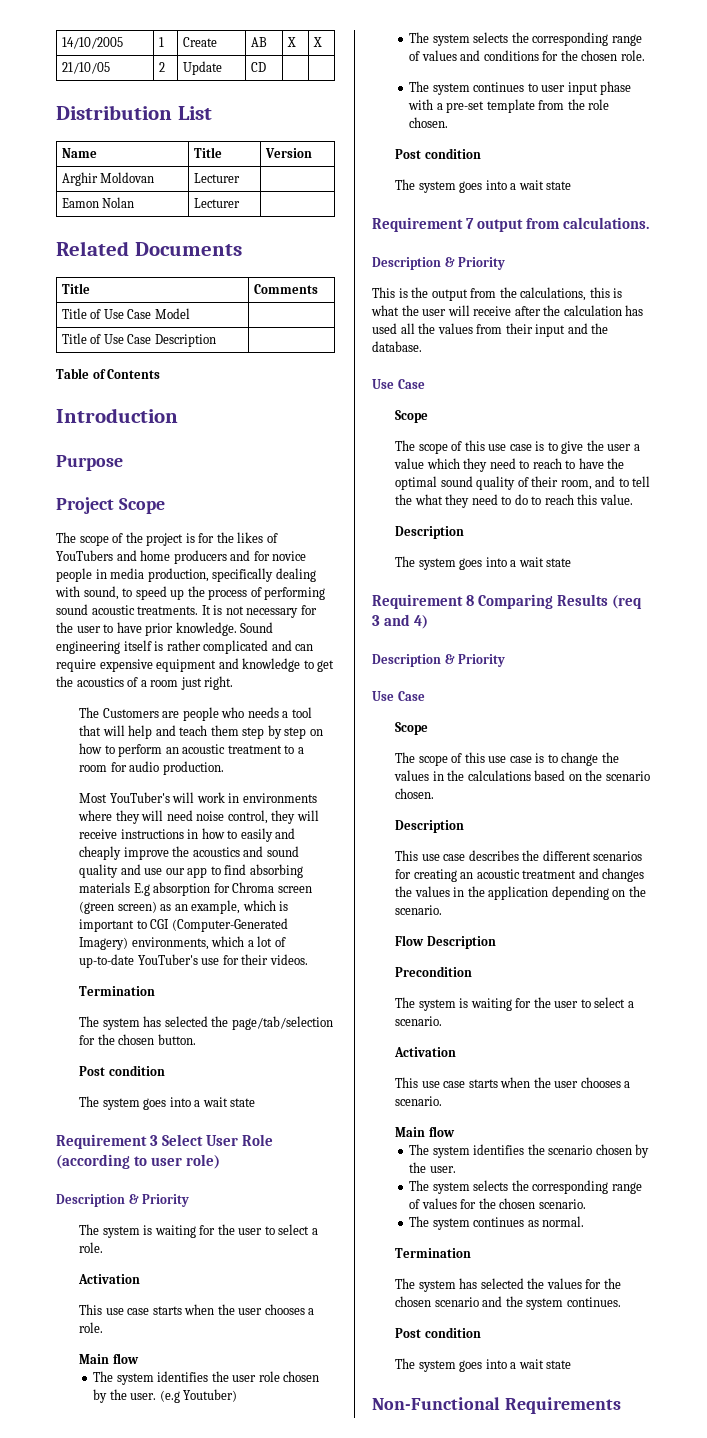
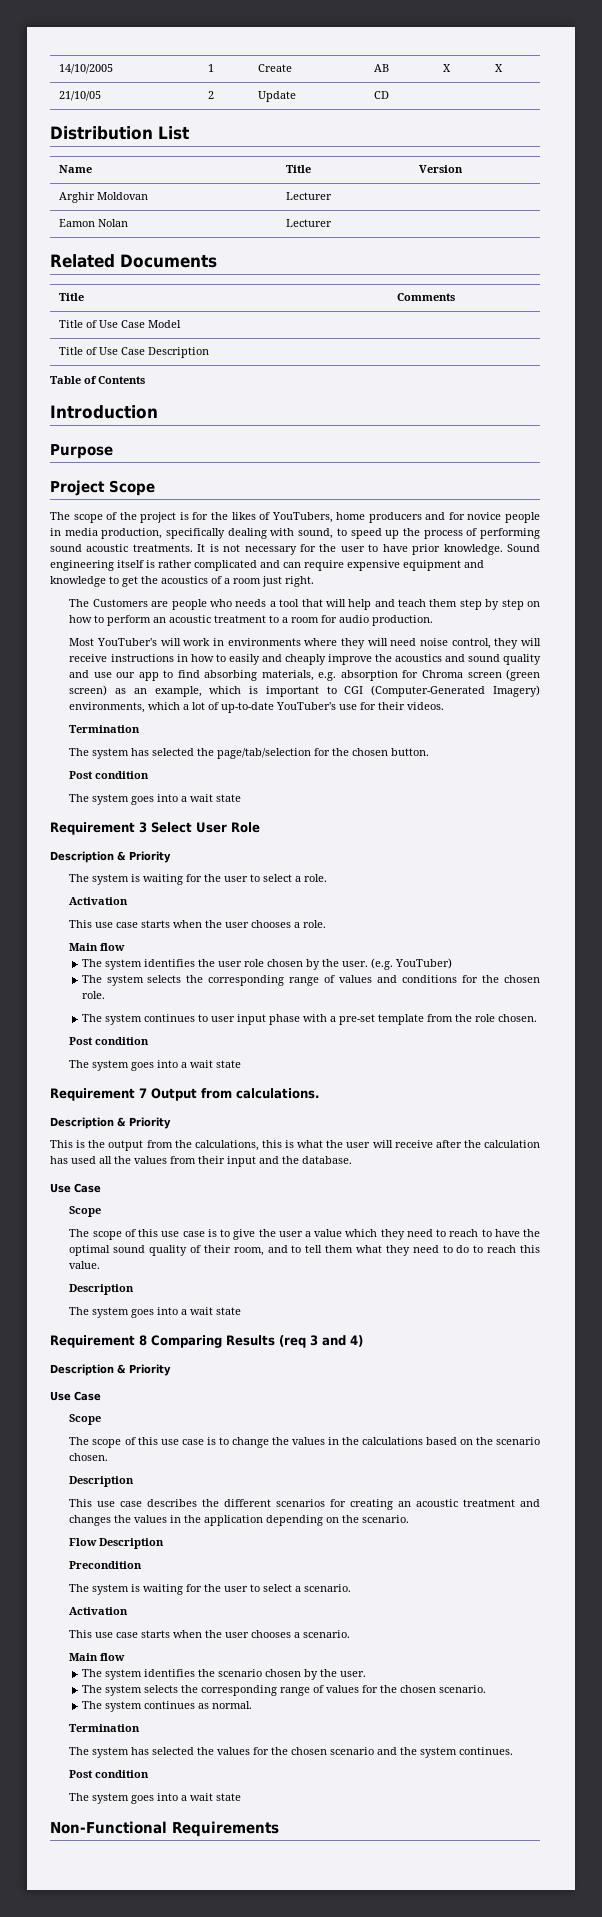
- The scope of the project is for the likes of YouTubers and home producers and for novice people in media production, specifically dealing with sound, to speed up the process of performing sound acoustic treatments.
+ The scope of the project is for the likes of YouTubers, home producers and for novice people in media production, specifically dealing with sound, to speed up the process of performing sound acoustic treatments.
- Most YouTuber's will work in environments where they will need noise control, they will receive instructions in how to easily and cheaply improve the acoustics and sound quality and use our app to find absorbing materials E.g absorption for Chroma screen (green screen) as an example, which is important to CGI (Computer-Generated Imagery) environments, which a lot of up-to-date YouTuber's use for their videos.
+ Most YouTuber's will work in environments where they will need noise control, they will receive instructions in how to easily and cheaply improve the acoustics and sound quality and use our app to find absorbing materials, e.g. absorption for Chroma screen (green screen) as an example, which is important to CGI (Computer-Generated Imagery) environments, which a lot of up-to-date YouTuber's use for their videos.
- Requirement 3 Select User Role (according to user role)
+ Requirement 3 Select User Role
- (e.g Youtuber)
+ (e.g. YouTuber)
- Requirement 7 output from calculations.
+ Requirement 7 Output from calculations.
- The scope of this use case is to give the user a value which they need to reach to have the optimal sound quality of their room, and to tell the what they need to do to reach this value.
+ The scope of this use case is to give the user a value which they need to reach to have the optimal sound quality of their room, and to tell them what they need to do to reach this value.

